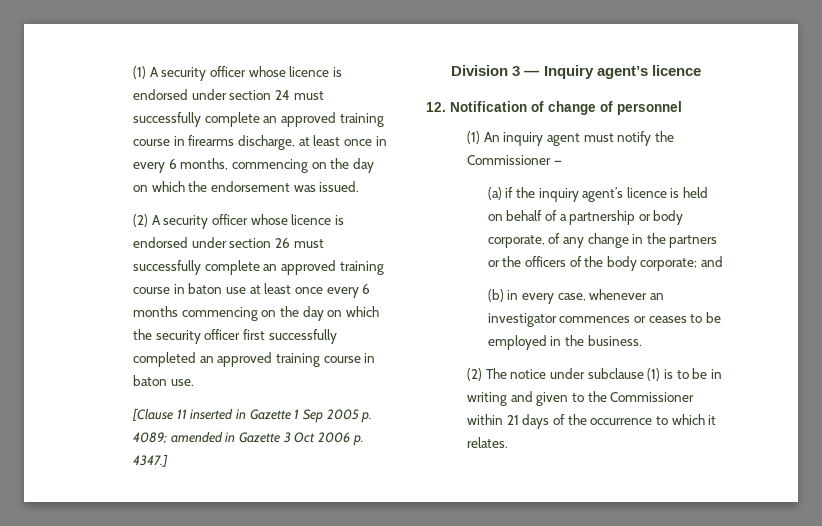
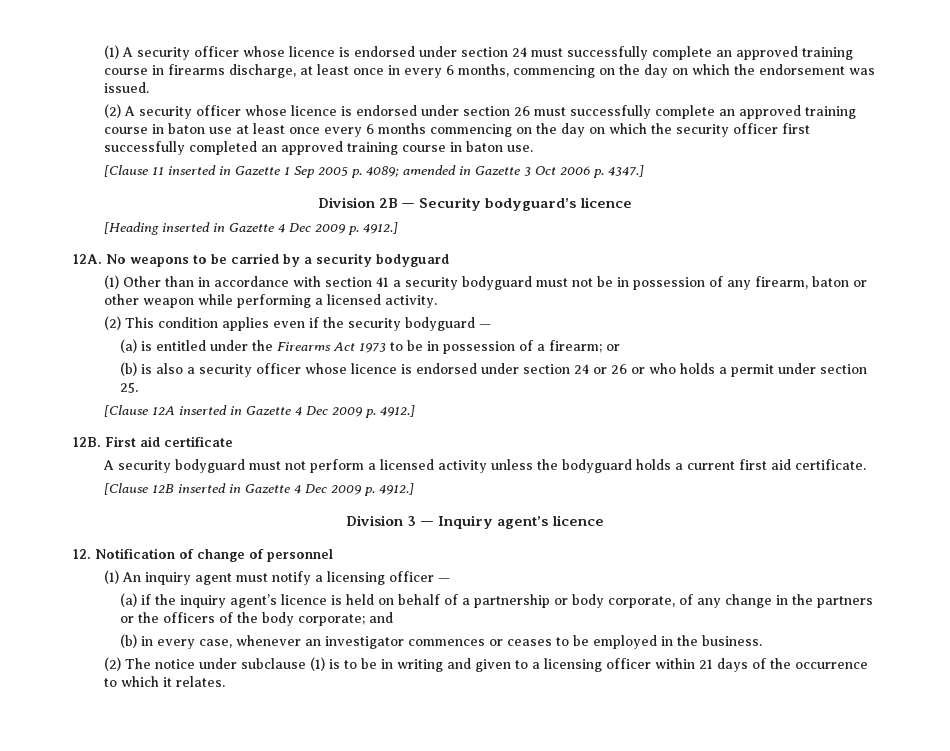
+ Division 2B — Security bodyguard’s licence
+ [Heading inserted in Gazette 4 Dec 2009 p. 4912.]
+ 12A. No weapons to be carried by a security bodyguard
+ (1) Other than in accordance with section 41 a security bodyguard must not be in possession of any firearm, baton or other weapon while performing a licensed activity.
+ (2) This condition applies even if the security bodyguard —
+ (a) is entitled under the Firearms Act 1973 to be in possession of a firearm; or
+ (b) is also a security officer whose licence is endorsed under section 24 or 26 or who holds a permit under section 25.
+ [Clause 12A inserted in Gazette 4 Dec 2009 p. 4912.]
+ 12B. First aid certificate
+ A security bodyguard must not perform a licensed activity unless the bodyguard holds a current first aid certificate.
+ [Clause 12B inserted in Gazette 4 Dec 2009 p. 4912.]
- (1) An inquiry agent must notify the Commissioner —
+ (1) An inquiry agent must notify a licensing officer —
- (2) The notice under subclause (1) is to be in writing and given to the Commissioner within 21 days of the occurrence to which it relates.
+ (2) The notice under subclause (1) is to be in writing and given to a licensing officer within 21 days of the occurrence to which it relates.

